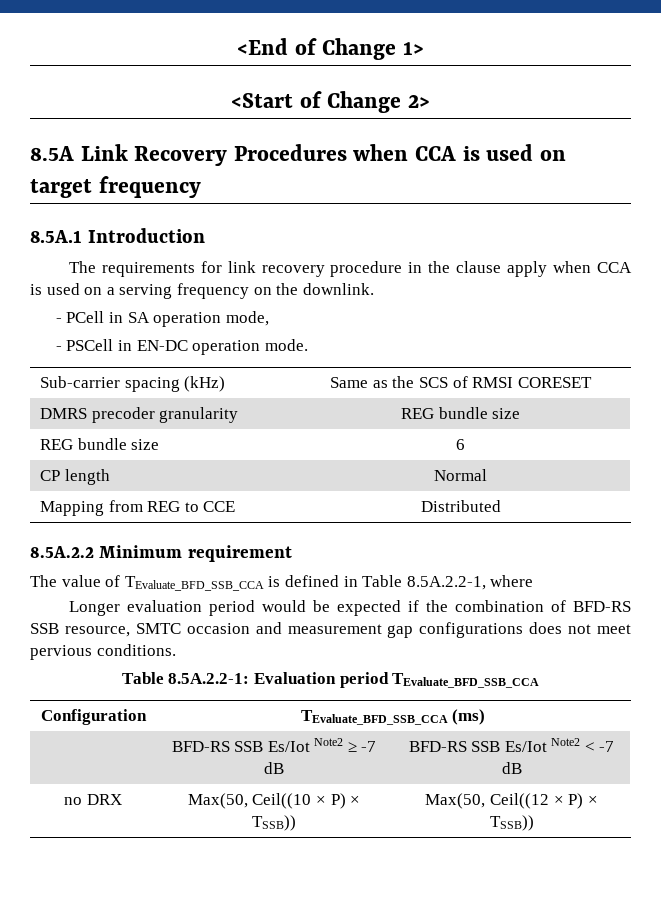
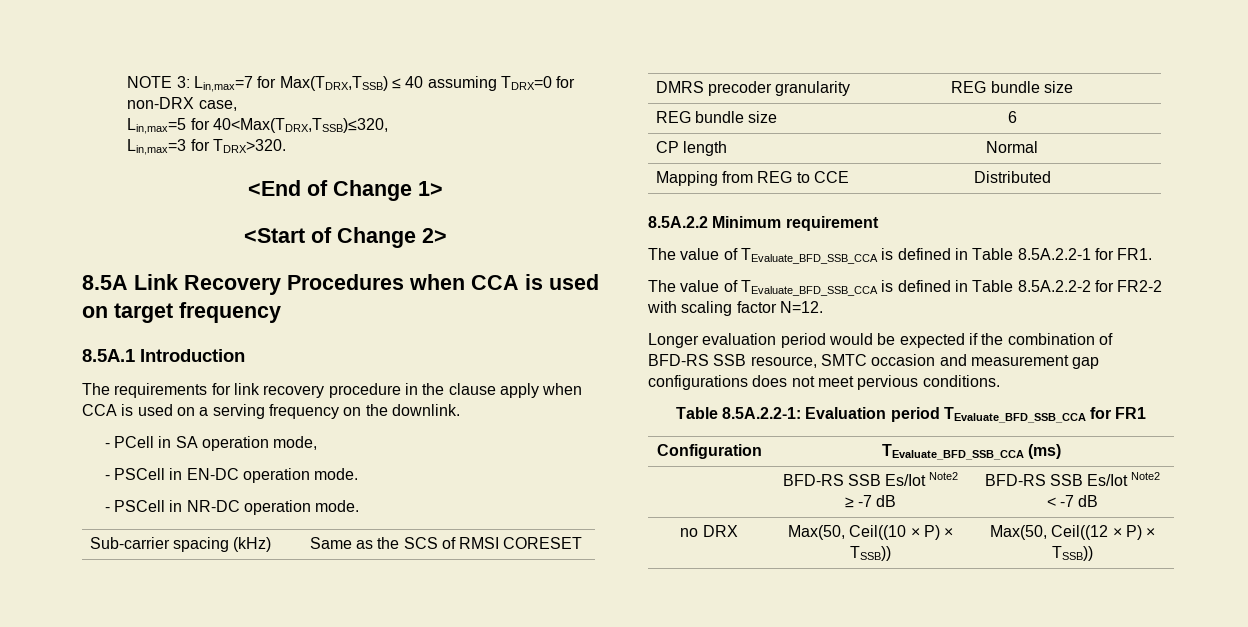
+ NOTE 3: Lin,max=7 for Max(TDRX,TSSB) ≤ 40 assuming TDRX=0 for non-DRX case,
+ Lin,max=5 for 40<Max(TDRX,TSSB)≤320,
+ Lin,max=3 for TDRX>320.
+ - PSCell in NR-DC operation mode.
- The value of TEvaluate_BFD_SSB_CCA is defined in Table 8.5A.2.2-1, where
+ The value of TEvaluate_BFD_SSB_CCA is defined in Table 8.5A.2.2-1 for FR1.
+ The value of TEvaluate_BFD_SSB_CCA is defined in Table 8.5A.2.2-2 for FR2-2 with scaling factor N=12.
- Table 8.5A.2.2-1: Evaluation period TEvaluate_BFD_SSB_CCA
+ Table 8.5A.2.2-1: Evaluation period TEvaluate_BFD_SSB_CCA for FR1

